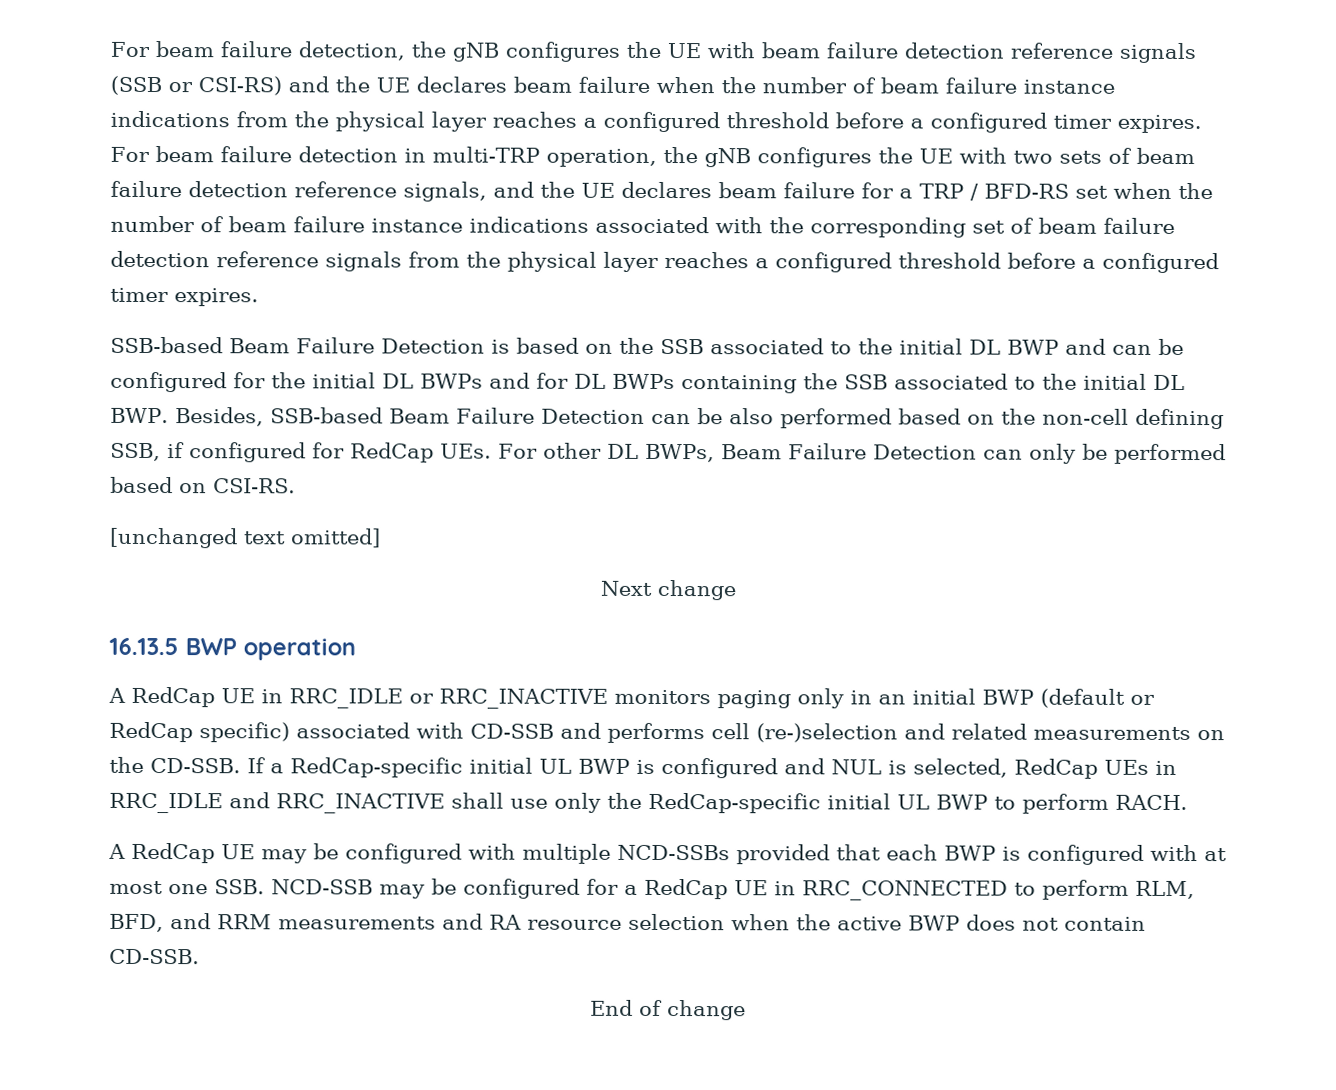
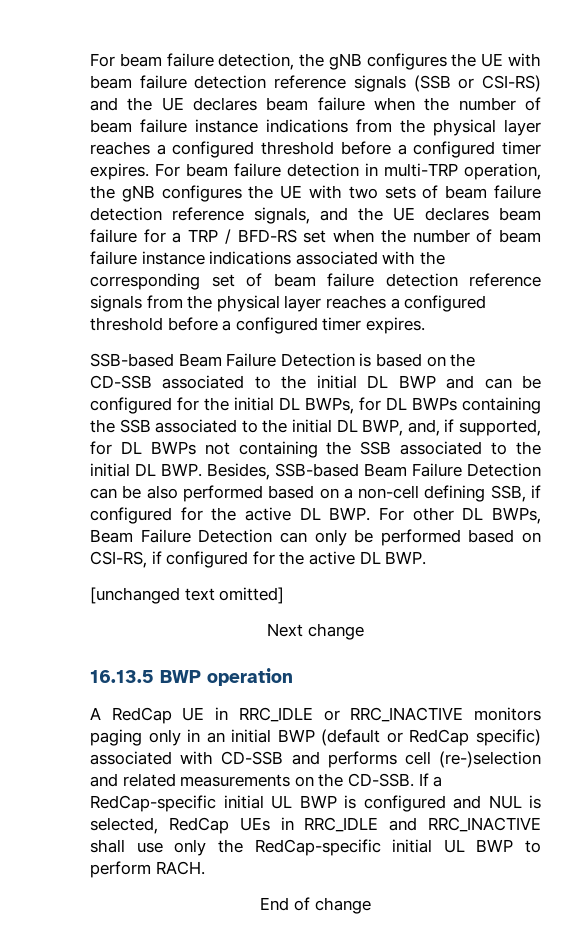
- SSB-based Beam Failure Detection is based on the SSB associated to the initial DL BWP and can be configured for the initial DL BWPs and for DL BWPs containing the SSB associated to the initial DL BWP. Besides, SSB-based Beam Failure Detection can be also performed based on the non-cell defining SSB, if configured for RedCap UEs. For other DL BWPs, Beam Failure Detection can only be performed based on CSI-RS.
+ SSB-based Beam Failure Detection is based on the CD-SSB associated to the initial DL BWP and can be configured for the initial DL BWPs, for DL BWPs containing the SSB associated to the initial DL BWP, and, if supported, for DL BWPs not containing the SSB associated to the initial DL BWP. Besides, SSB-based Beam Failure Detection can be also performed based on a non-cell defining SSB, if configured for the active DL BWP. For other DL BWPs, Beam Failure Detection can only be performed based on CSI-RS, if configured for the active DL BWP.
- A RedCap UE may be configured with multiple NCD-SSBs provided that each BWP is configured with at most one SSB. NCD-SSB may be configured for a RedCap UE in RRC_CONNECTED to perform RLM, BFD, and RRM measurements and RA resource selection when the active BWP does not contain CD-SSB.

